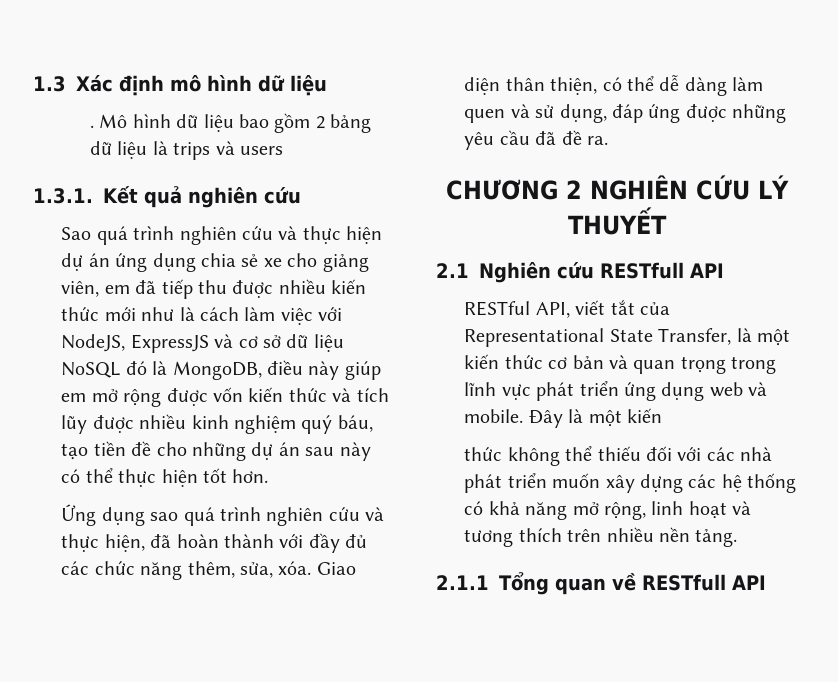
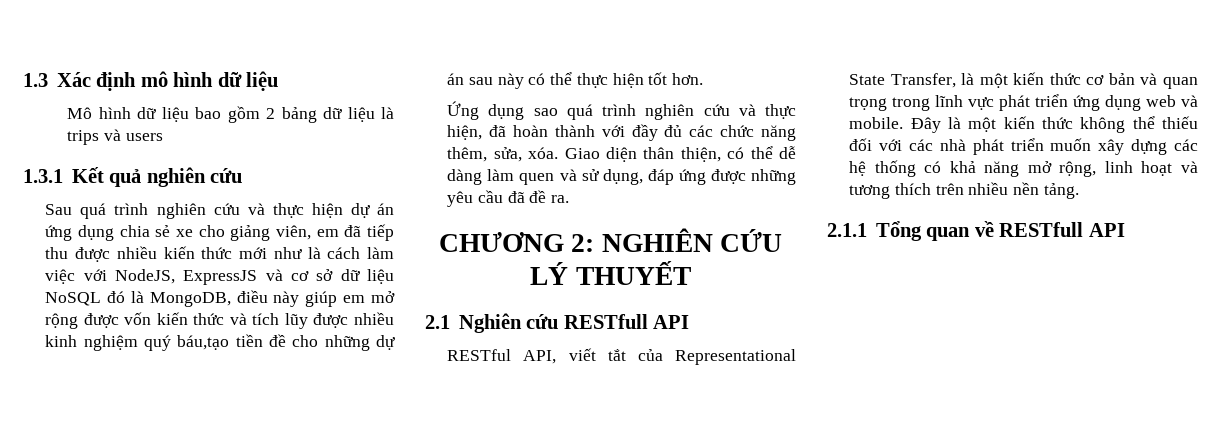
- .
- 1.3.1. Kết quả nghiên cứu
+ 1.3.1 Kết quả nghiên cứu
- Sao quá trình nghiên cứu và thực hiện dự án ứng dụng chia sẻ xe cho giảng viên, em đã tiếp thu được nhiều kiến thức mới như là cách làm việc với NodeJS, ExpressJS và cơ sở dữ liệu NoSQL đó là MongoDB, điều này giúp em mở rộng được vốn kiến thức và tích lũy được nhiều kinh nghiệm quý báu, tạo tiền đề cho những dự án sau này có thể thực hiện tốt hơn.
+ Sau quá trình nghiên cứu và thực hiện dự án ứng dụng chia sẻ xe cho giảng viên, em đã tiếp thu được nhiều kiến thức mới như là cách làm việc với NodeJS, ExpressJS và cơ sở dữ liệu NoSQL đó là MongoDB, điều này giúp em mở rộng được vốn kiến thức và tích lũy được nhiều kinh nghiệm quý báu,tạo tiền đề cho những dự án sau này có thể thực hiện tốt hơn.
- CHƯƠNG 2 NGHIÊN CỨU LÝ THUYẾT
+ CHƯƠNG 2: NGHIÊN CỨU LÝ THUYẾT
- Đây là một kiến
- thức không thể thiếu đối với các nhà phát triển muốn xây dựng các hệ thống có khả năng mở rộng, linh hoạt và tương thích trên nhiều nền tảng.
+ Đây là một kiến thức không thể thiếu đối với các nhà phát triển muốn xây dựng các hệ thống có khả năng mở rộng, linh hoạt và tương thích trên nhiều nền tảng.

